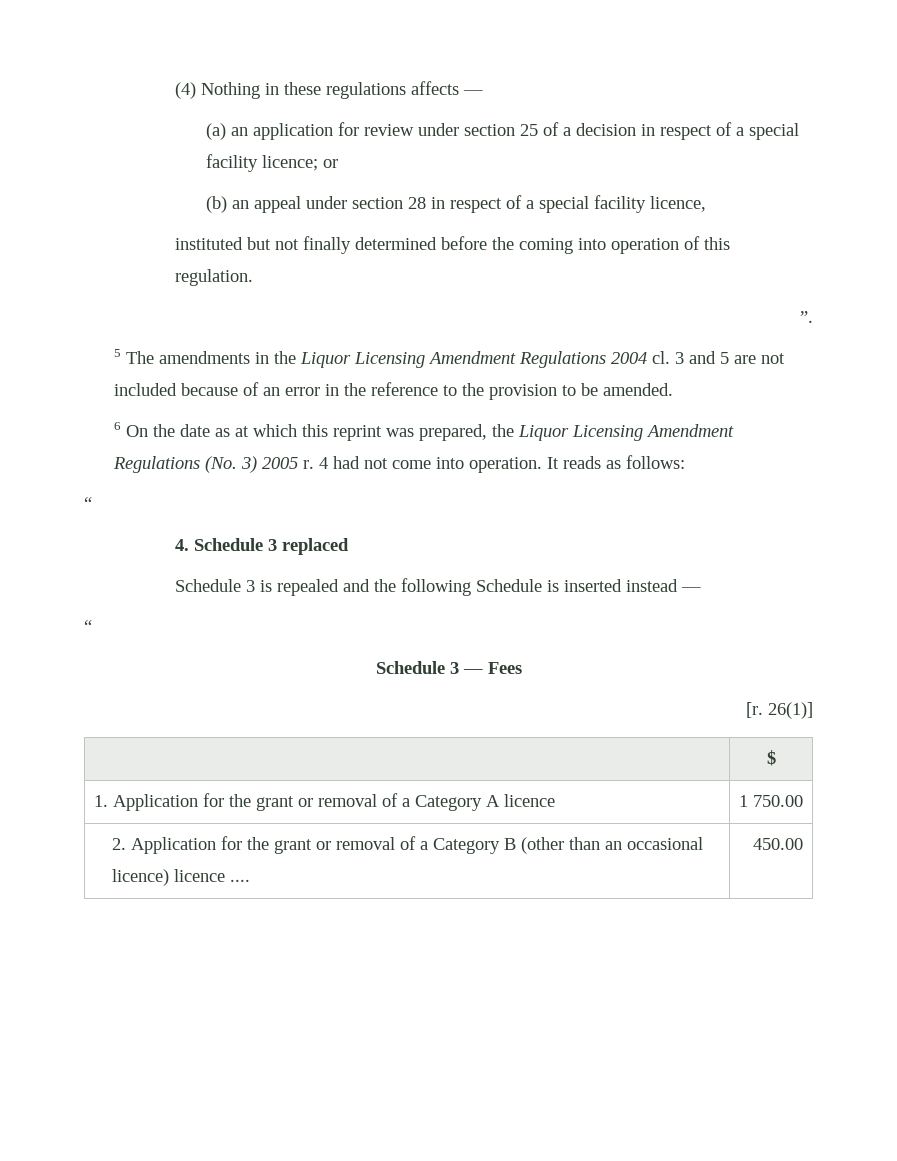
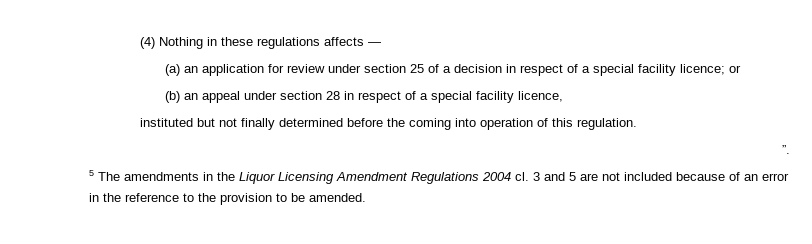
- 6 On the date as at which this reprint was prepared, the Liquor Licensing Amendment Regulations (No. 3) 2005 r. 4 had not come into operation. It reads as follows:
- “
- 4. Schedule 3 replaced
- Schedule 3 is repealed and the following Schedule is inserted instead —
- “
- Schedule 3 — Fees
- [r. 26(1)]
- | $
- 1. Application for the grant or removal of a Category A licence | 1 750.00
- 2. Application for the grant or removal of a Category B (other than an occasional licence) licence .... | 450.00

